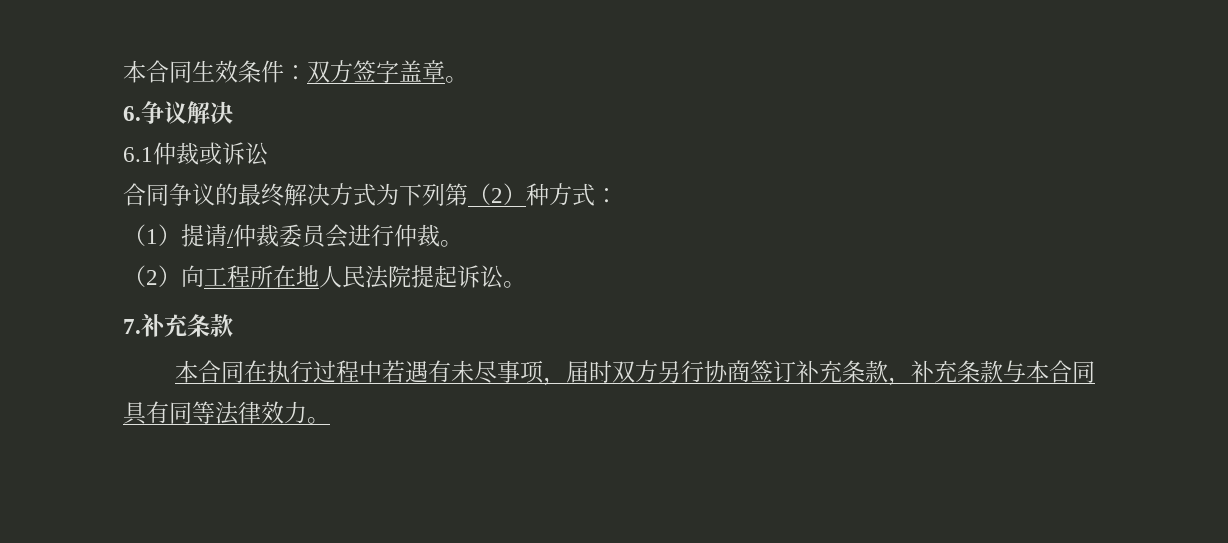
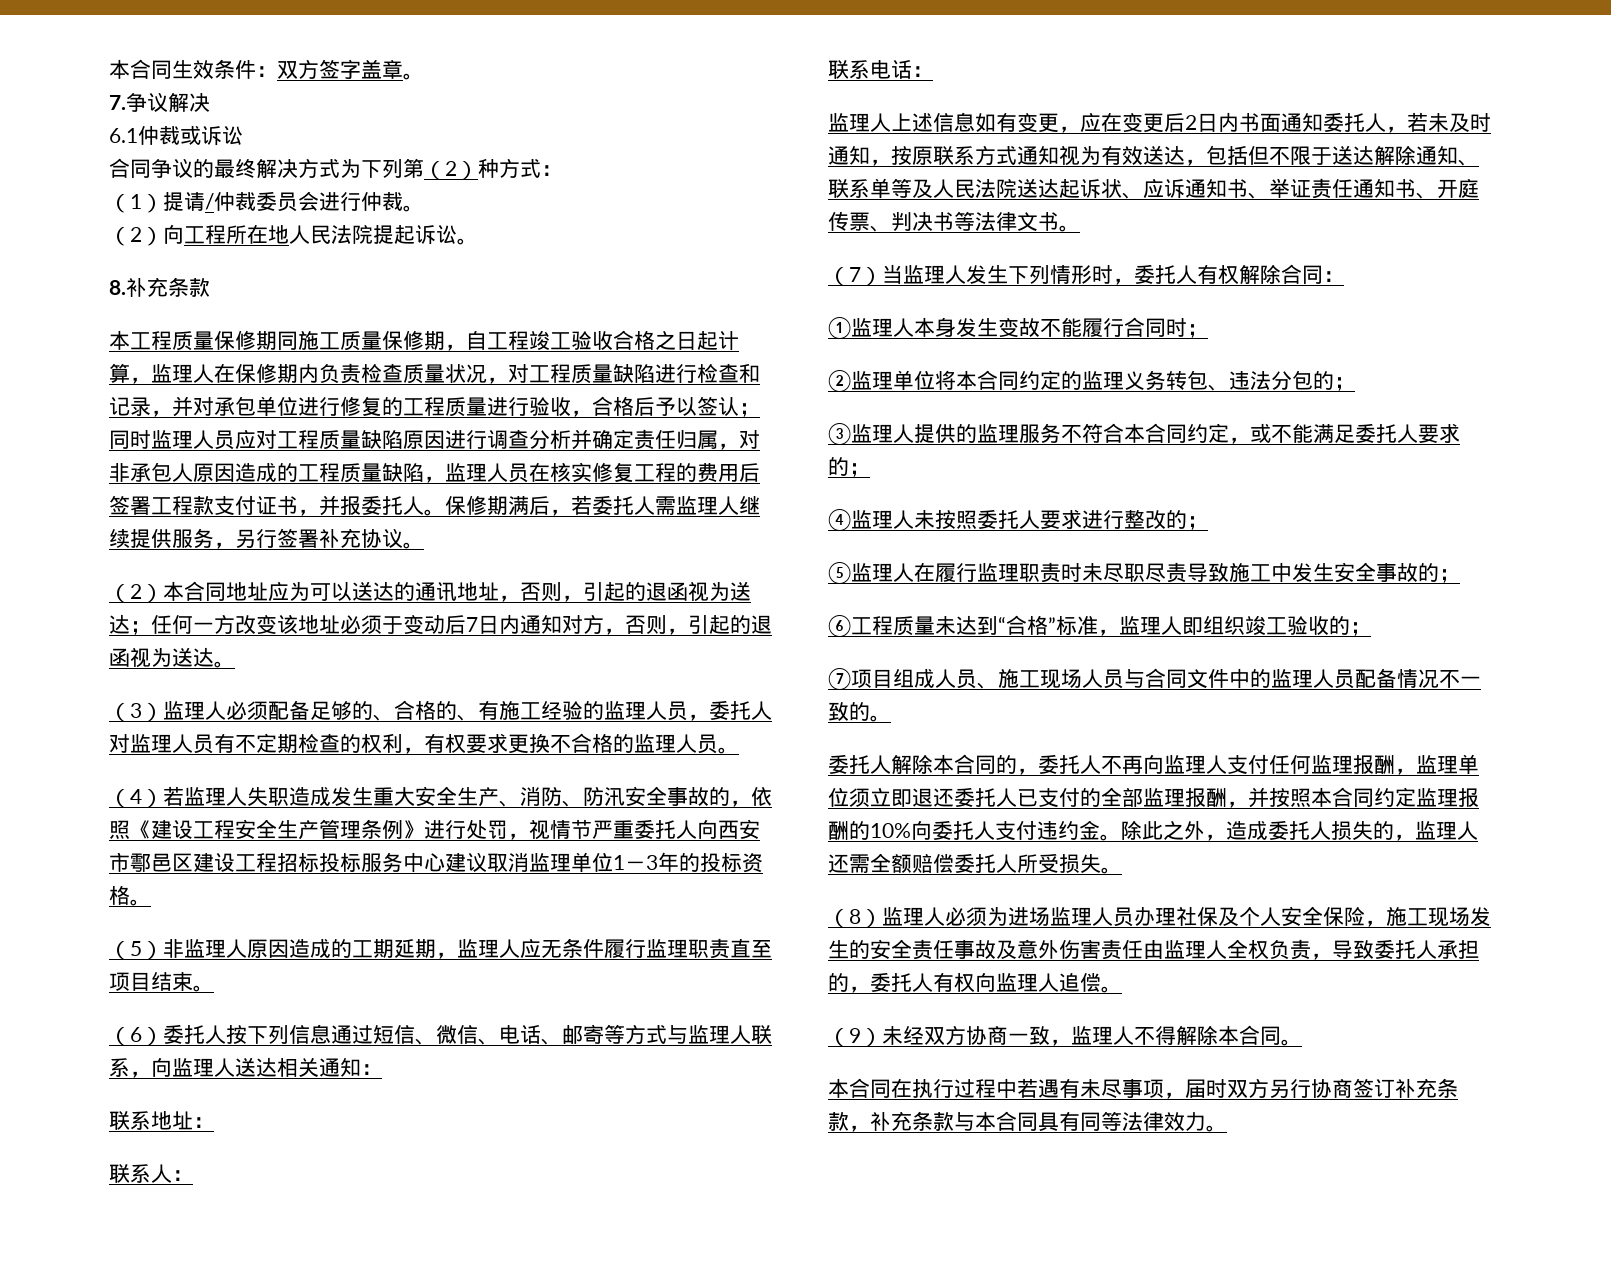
- 6.争议解决
+ 7.争议解决
- 7.补充条款
+ 8.补充条款
+ 本工程质量保修期同施工质量保修期，自工程竣工验收合格之日起计算，监理人在保修期内负责检查质量状况，对工程质量缺陷进行检查和记录，并对承包单位进行修复的工程质量进行验收，合格后予以签认；同时监理人员应对工程质量缺陷原因进行调查分析并确定责任归属，对非承包人原因造成的工程质量缺陷，监理人员在核实修复工程的费用后签署工程款支付证书，并报委托人。保修期满后，若委托人需监理人继续提供服务，另行签署补充协议。
+ （2）本合同地址应为可以送达的通讯地址，否则，引起的退函视为送达；任何一方改变该地址必须于变动后7日内通知对方，否则，引起的退函视为送达。
+ （3）监理人必须配备足够的、合格的、有施工经验的监理人员，委托人对监理人员有不定期检查的权利，有权要求更换不合格的监理人员。
+ （4）若监理人失职造成发生重大安全生产、消防、防汛安全事故的，依照《建设工程安全生产管理条例》进行处罚，视情节严重委托人向西安市鄠邑区建设工程招标投标服务中心建议取消监理单位1－3年的投标资格。
+ （5）非监理人原因造成的工期延期，监理人应无条件履行监理职责直至项目结束。
+ （6）委托人按下列信息通过短信、微信、电话、邮寄等方式与监理人联系，向监理人送达相关通知：
+ 联系地址：
+ 联系人：
+ 联系电话：
+ 监理人上述信息如有变更，应在变更后2日内书面通知委托人，若未及时通知，按原联系方式通知视为有效送达，包括但不限于送达解除通知、联系单等及人民法院送达起诉状、应诉通知书、举证责任通知书、开庭传票、判决书等法律文书。
+ （7）当监理人发生下列情形时，委托人有权解除合同：
+ ①监理人本身发生变故不能履行合同时；
+ ②监理单位将本合同约定的监理义务转包、违法分包的；
+ ③监理人提供的监理服务不符合本合同约定，或不能满足委托人要求的；
+ ④监理人未按照委托人要求进行整改的；
+ ⑤监理人在履行监理职责时未尽职尽责导致施工中发生安全事故的；
+ ⑥工程质量未达到“合格”标准，监理人即组织竣工验收的；
+ ⑦项目组成人员、施工现场人员与合同文件中的监理人员配备情况不一致的。
+ 委托人解除本合同的，委托人不再向监理人支付任何监理报酬，监理单位须立即退还委托人已支付的全部监理报酬，并按照本合同约定监理报酬的10%向委托人支付违约金。除此之外，造成委托人损失的，监理人还需全额赔偿委托人所受损失。
+ （8）监理人必须为进场监理人员办理社保及个人安全保险，施工现场发生的安全责任事故及意外伤害责任由监理人全权负责，导致委托人承担的，委托人有权向监理人追偿。
+ （9）未经双方协商一致，监理人不得解除本合同。

